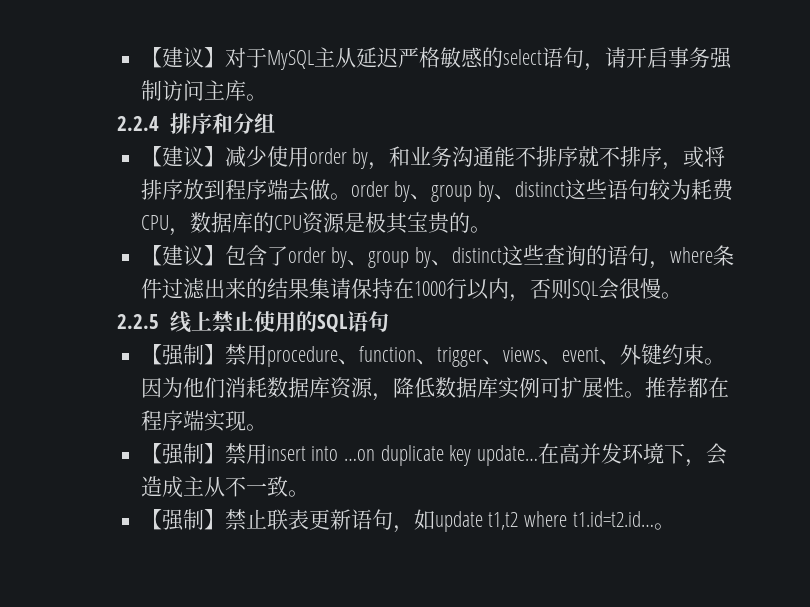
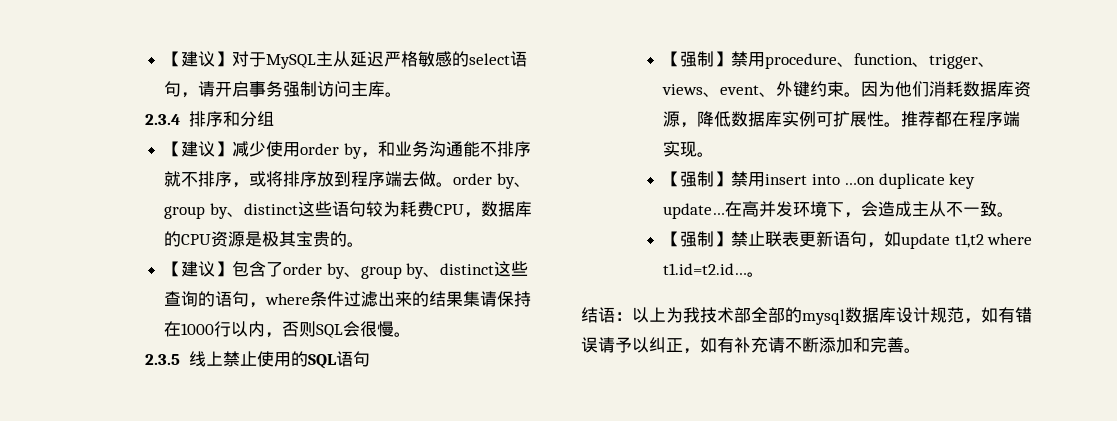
- 2.2.4排序和分组
+ 2.3.4排序和分组
- 2.2.5线上禁止使用的SQL语句
+ 2.3.5线上禁止使用的SQL语句
+ 结语：以上为我技术部全部的mysql数据库设计规范，如有错误请予以纠正，如有补充请不断添加和完善。

